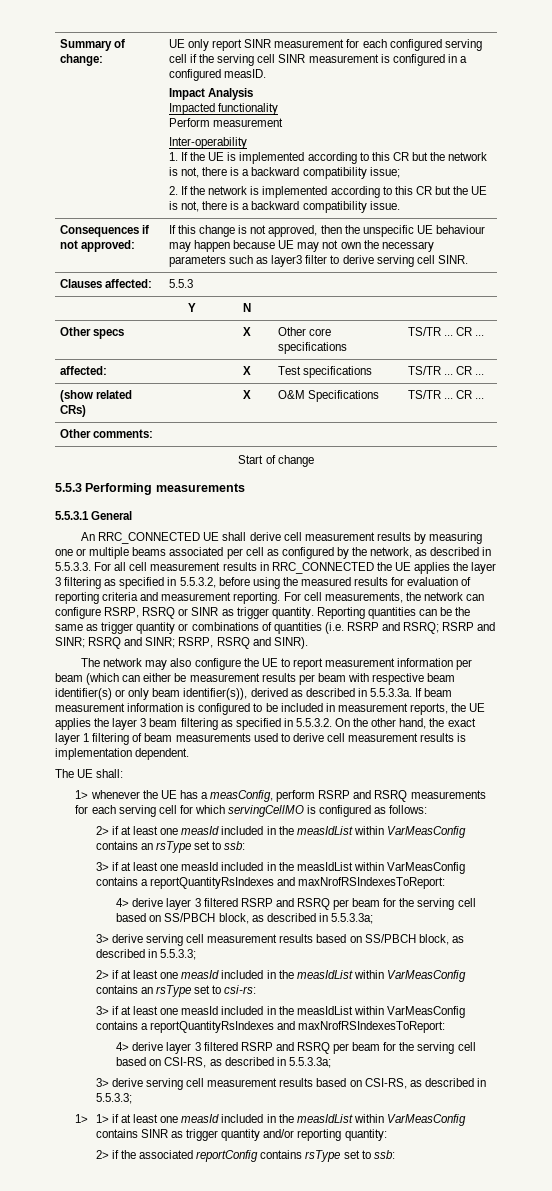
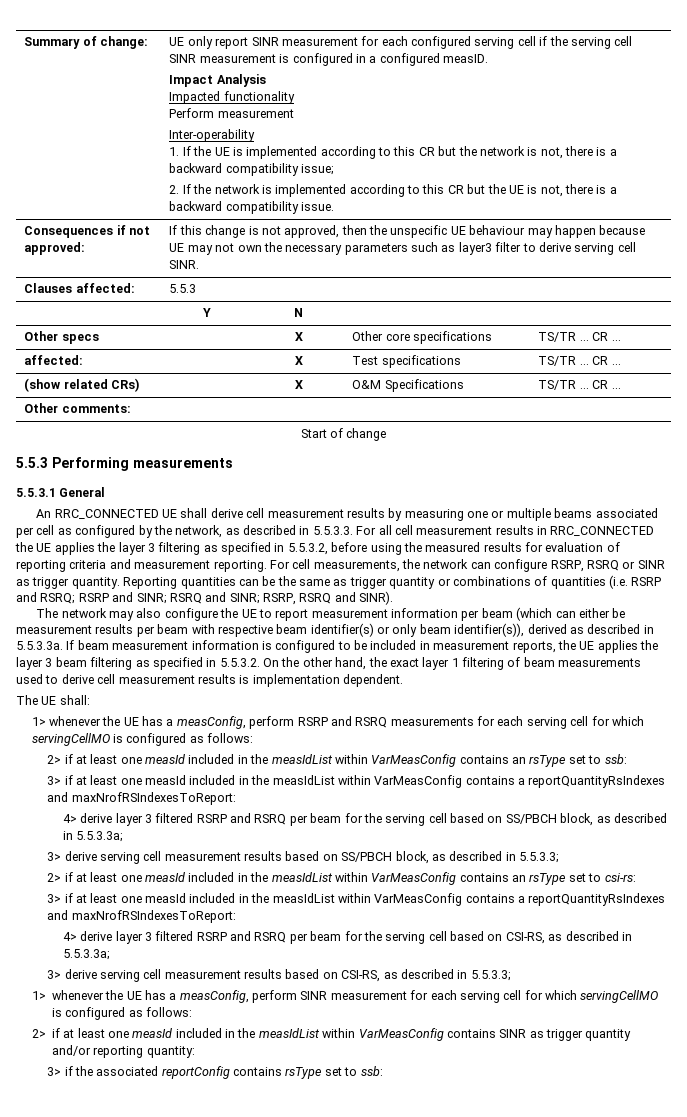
- 1> 1> if at least one measId included in the measIdList within VarMeasConfig contains SINR as trigger quantity and/or reporting quantity:
+ 1> whenever the UE has a measConfig, perform SINR measurement for each serving cell for which servingCellMO is configured as follows:
+ 2> if at least one measId included in the measIdList within VarMeasConfig contains SINR as trigger quantity and/or reporting quantity:
- 2> if the associated reportConfig contains rsType set to ssb:
+ 3> if the associated reportConfig contains rsType set to ssb:

